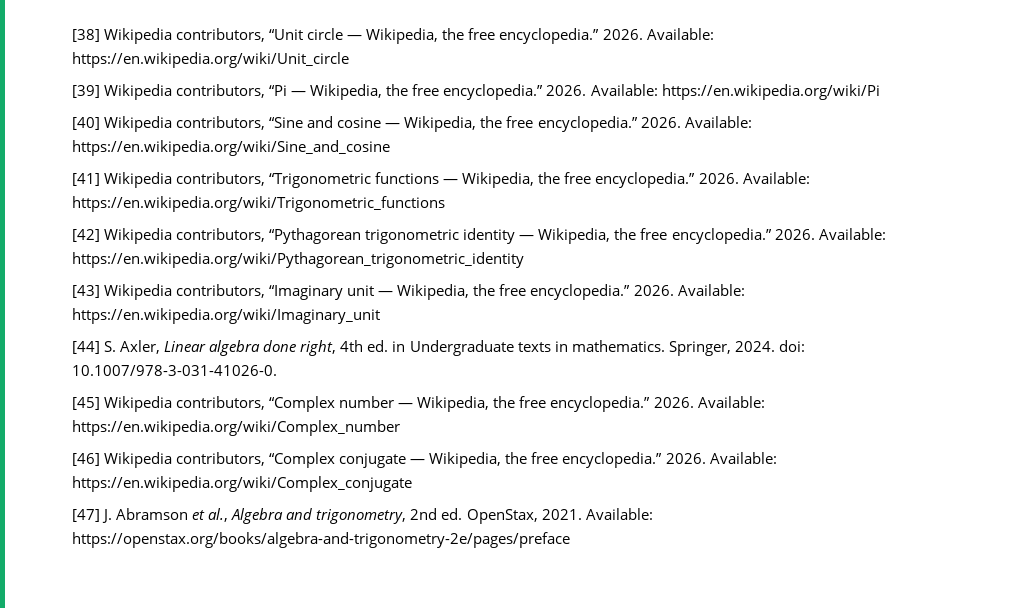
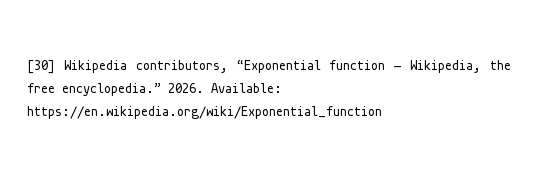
- [38] Wikipedia contributors, “Unit circle — Wikipedia, the free encyclopedia.” 2026. Available: https://en.wikipedia.org/wiki/Unit_circle
- [39] Wikipedia contributors, “Pi — Wikipedia, the free encyclopedia.” 2026. Available: https://en.wikipedia.org/wiki/Pi
- [40] Wikipedia contributors, “Sine and cosine — Wikipedia, the free encyclopedia.” 2026. Available: https://en.wikipedia.org/wiki/Sine_and_cosine
- [41] Wikipedia contributors, “Trigonometric functions — Wikipedia, the free encyclopedia.” 2026. Available: https://en.wikipedia.org/wiki/Trigonometric_functions
- [42] Wikipedia contributors, “Pythagorean trigonometric identity — Wikipedia, the free encyclopedia.” 2026. Available: https://en.wikipedia.org/wiki/Pythagorean_trigonometric_identity
- [43] Wikipedia contributors, “Imaginary unit — Wikipedia, the free encyclopedia.” 2026. Available: https://en.wikipedia.org/wiki/Imaginary_unit
- [44] S. Axler, Linear algebra done right, 4th ed. in Undergraduate texts in mathematics. Springer, 2024. doi: 10.1007/978-3-031-41026-0.
- [45] Wikipedia contributors, “Complex number — Wikipedia, the free encyclopedia.” 2026. Available: https://en.wikipedia.org/wiki/Complex_number
- [46] Wikipedia contributors, “Complex conjugate — Wikipedia, the free encyclopedia.” 2026. Available: https://en.wikipedia.org/wiki/Complex_conjugate
- [47] J. Abramson et al., Algebra and trigonometry, 2nd ed. OpenStax, 2021. Available: https://openstax.org/books/algebra-and-trigonometry-2e/pages/preface
+ [30] Wikipedia contributors, “Exponential function — Wikipedia, the free encyclopedia.” 2026. Available: https://en.wikipedia.org/wiki/Exponential_function

